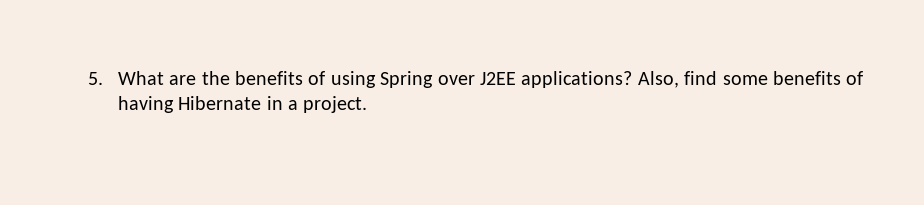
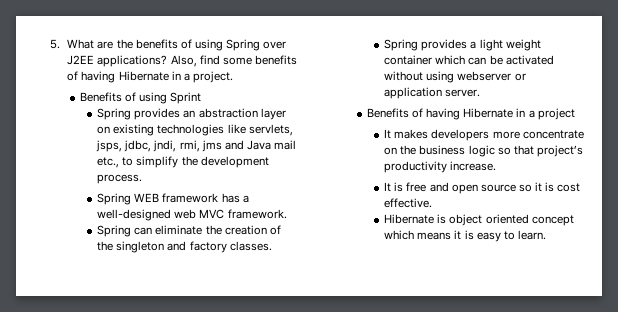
+ Benefits of using Sprint
+ Spring provides an abstraction layer on existing technologies like servlets, jsps, jdbc, jndi, rmi, jms and Java mail etc., to simplify the development process.
+ Spring WEB framework has a well-designed web MVC framework.
+ Spring can eliminate the creation of the singleton and factory classes.
+ Spring provides a light weight container which can be activated without using webserver or application server.
+ Benefits of having Hibernate in a project
+ It makes developers more concentrate on the business logic so that project’s productivity increase.
+ It is free and open source so it is cost effective.
+ Hibernate is object oriented concept which means it is easy to learn.

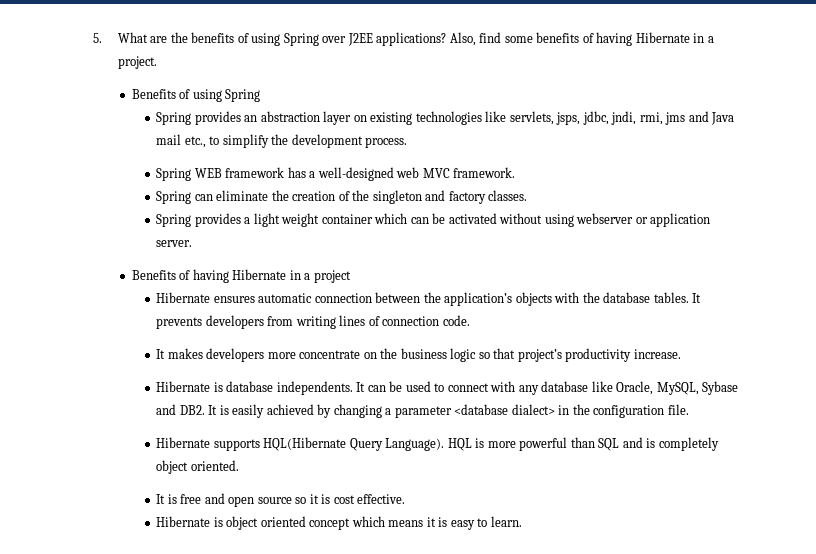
- Benefits of using Sprint
+ Benefits of using Spring
+ Hibernate ensures automatic connection between the application’s objects with the database tables. It prevents developers from writing lines of connection code.
+ Hibernate is database independents. It can be used to connect with any database like Oracle, MySQL, Sybase and DB2. It is easily achieved by changing a parameter <database dialect> in the configuration file.
+ Hibernate supports HQL(Hibernate Query Language). HQL is more powerful than SQL and is completely object oriented.

